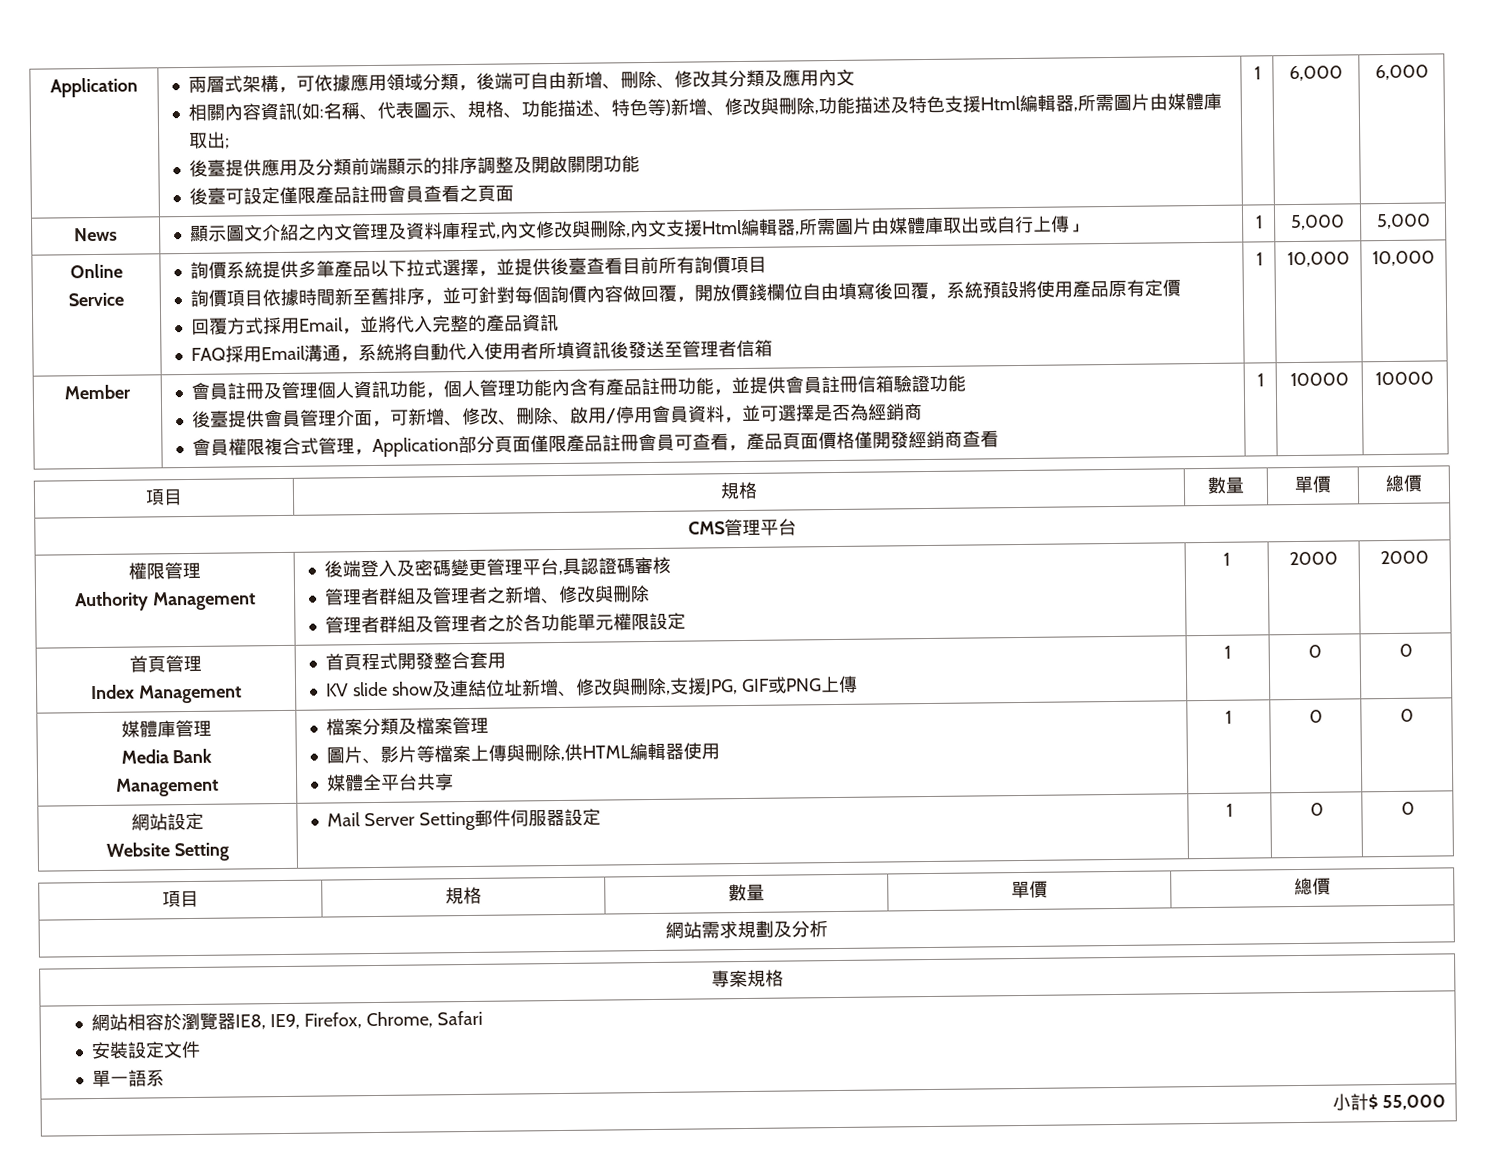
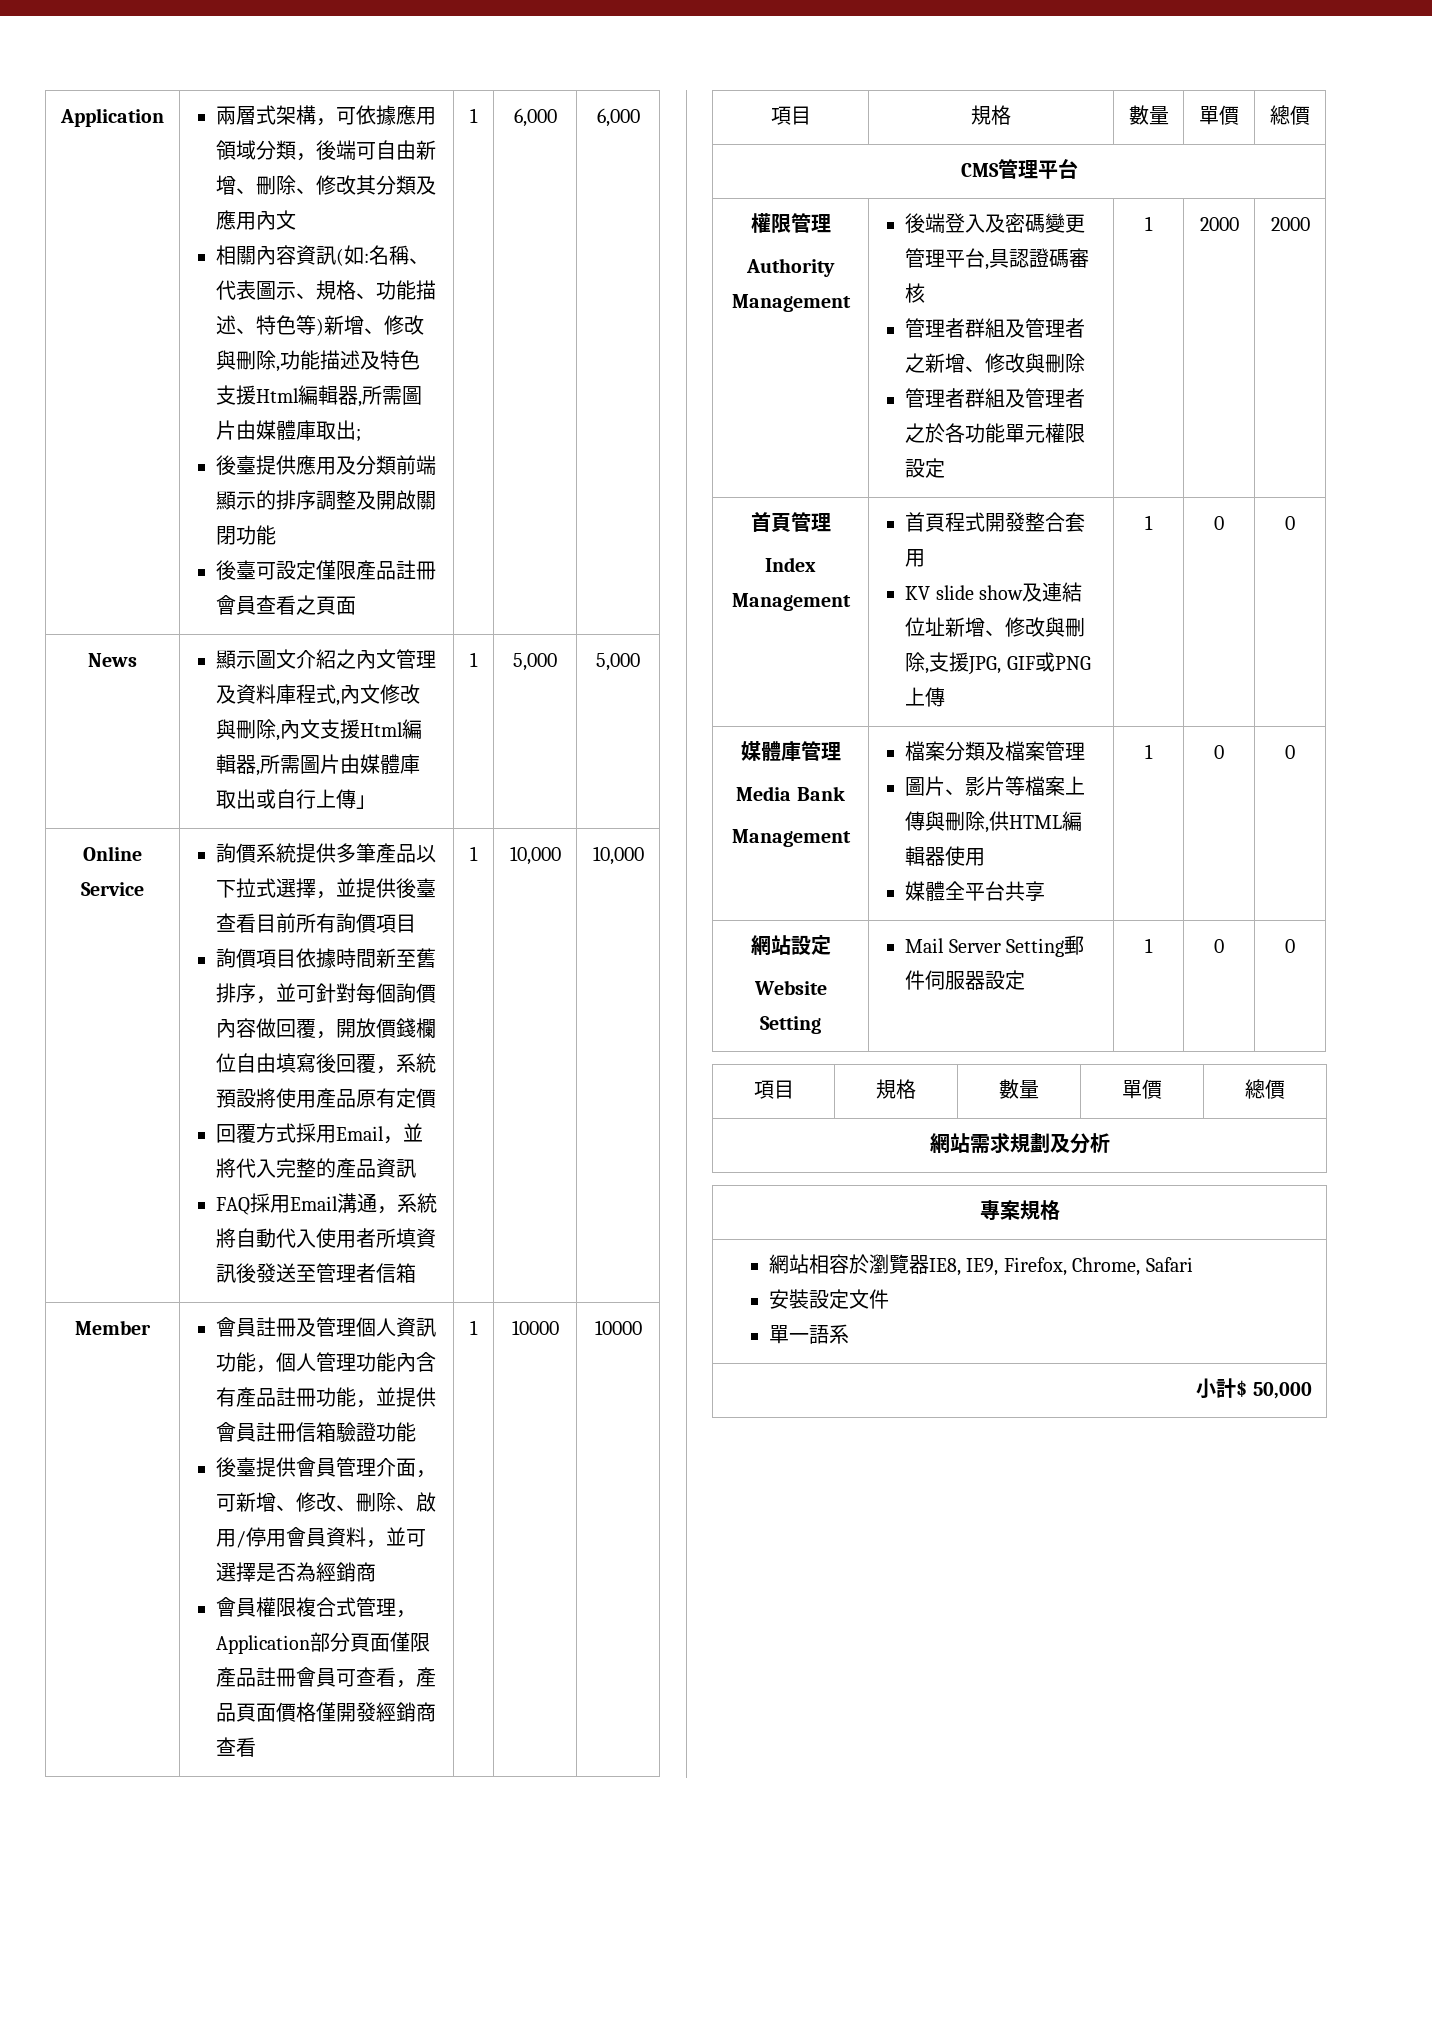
- 小計$ 55,000
+ 小計$ 50,000

